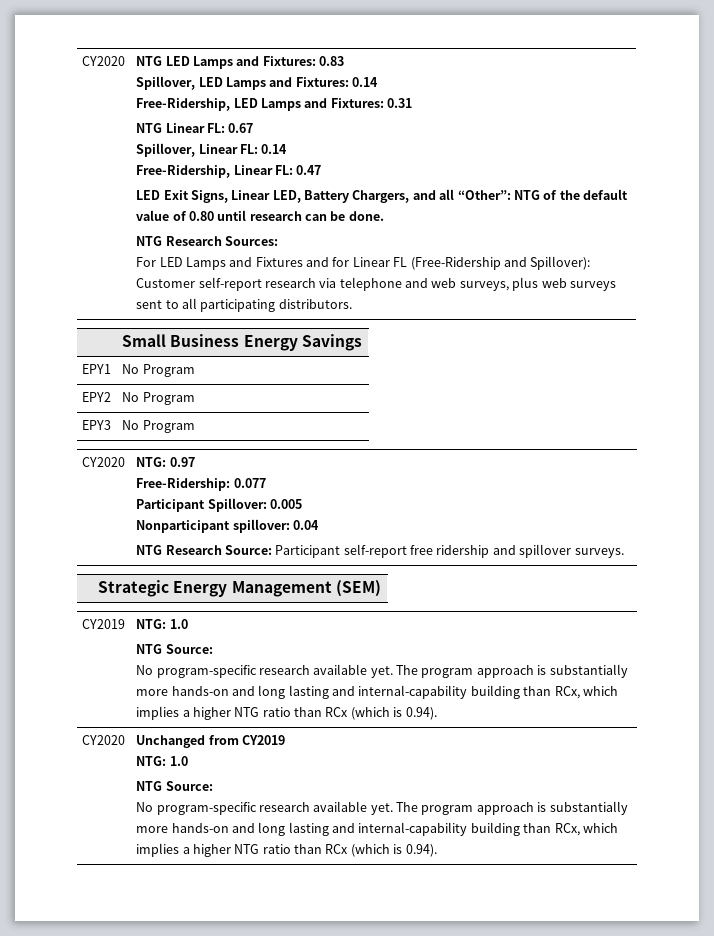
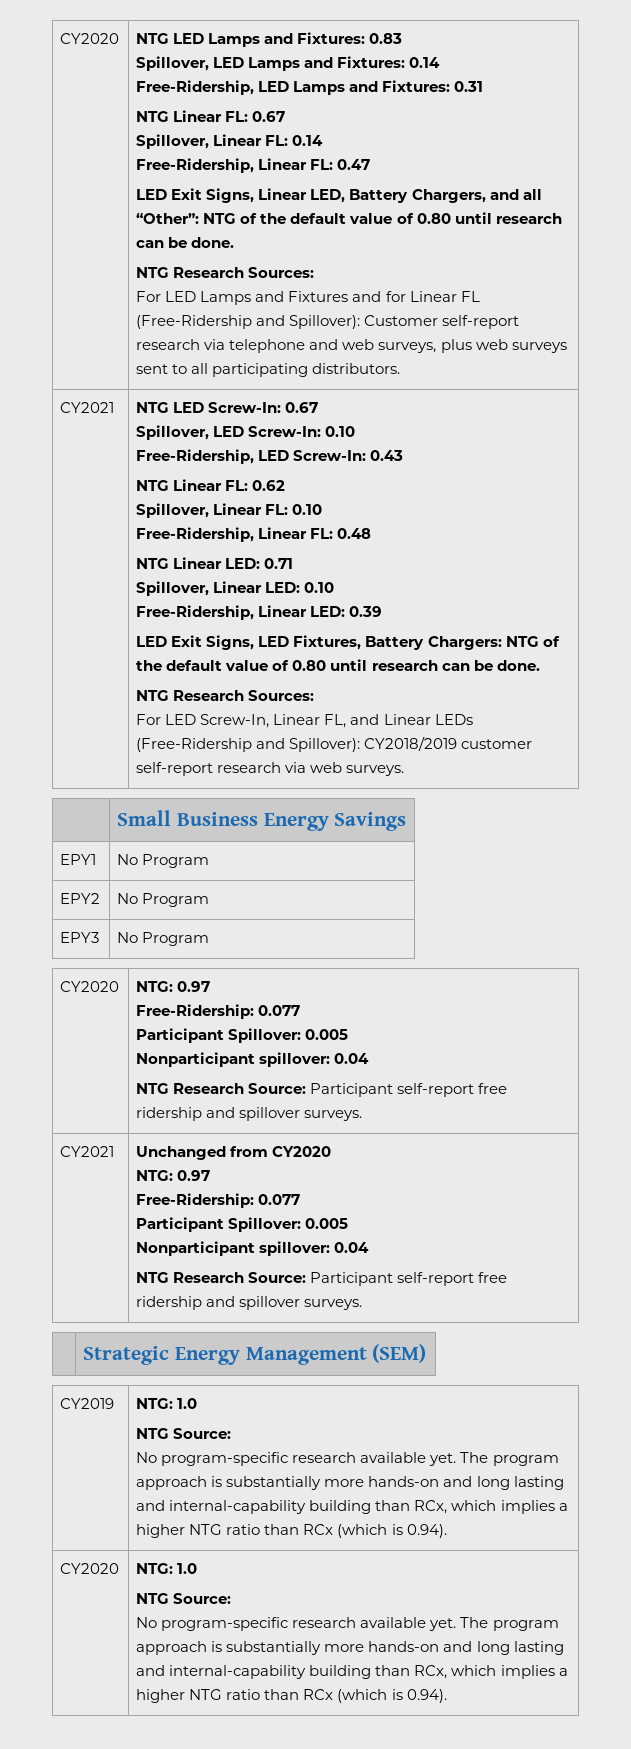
+ CY2021 | NTG LED Screw-In: 0.67
+ Spillover, LED Screw-In: 0.10
+ Free-Ridership, LED Screw-In: 0.43
+ NTG Linear FL: 0.62
+ Spillover, Linear FL: 0.10
+ Free-Ridership, Linear FL: 0.48
+ NTG Linear LED: 0.71
+ Spillover, Linear LED: 0.10
+ Free-Ridership, Linear LED: 0.39
+ LED Exit Signs, LED Fixtures, Battery Chargers: NTG of the default value of 0.80 until research can be done.
+ NTG Research Sources:
+ For LED Screw-In, Linear FL, and Linear LEDs (Free-Ridership and Spillover): CY2018/2019 customer self-report research via web surveys.
+ CY2021 | Unchanged from CY2020
+ NTG: 0.97
+ Free-Ridership: 0.077
+ Participant Spillover: 0.005
+ Nonparticipant spillover: 0.04
+ NTG Research Source: Participant self-report free ridership and spillover surveys.
- CY2020 | Unchanged from CY2019
- NTG: 1.0
+ CY2020 | NTG: 1.0

